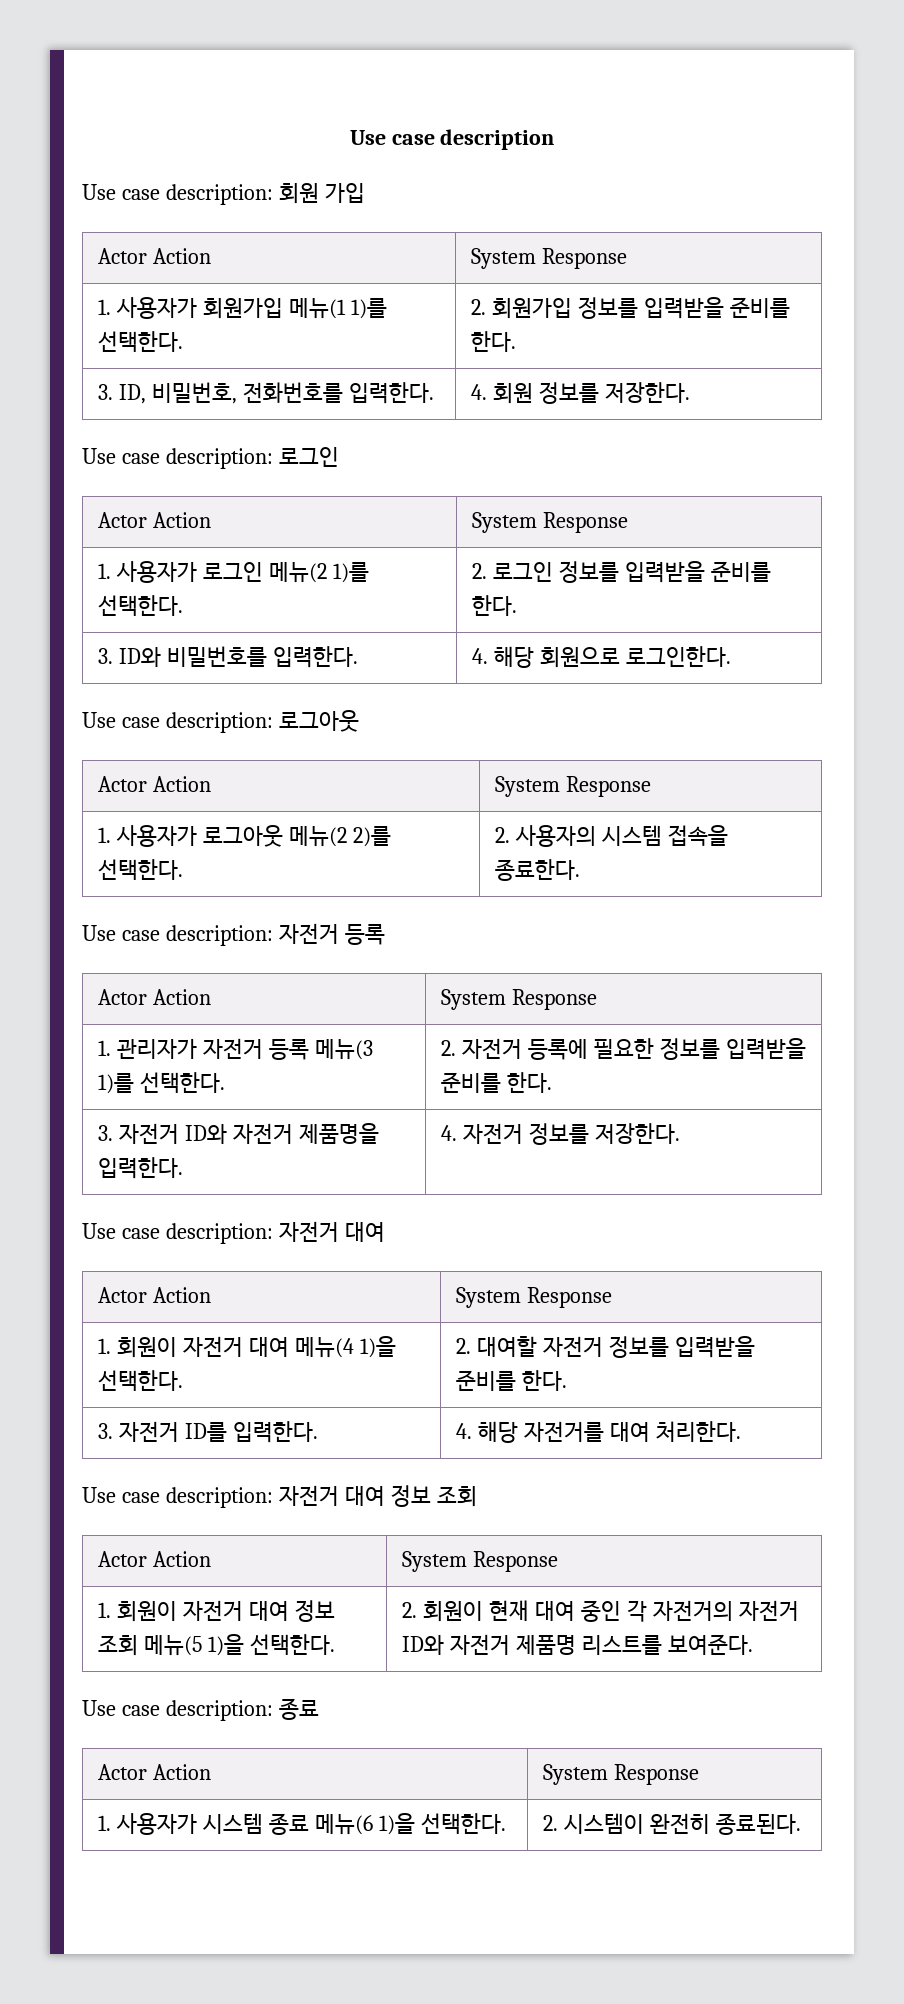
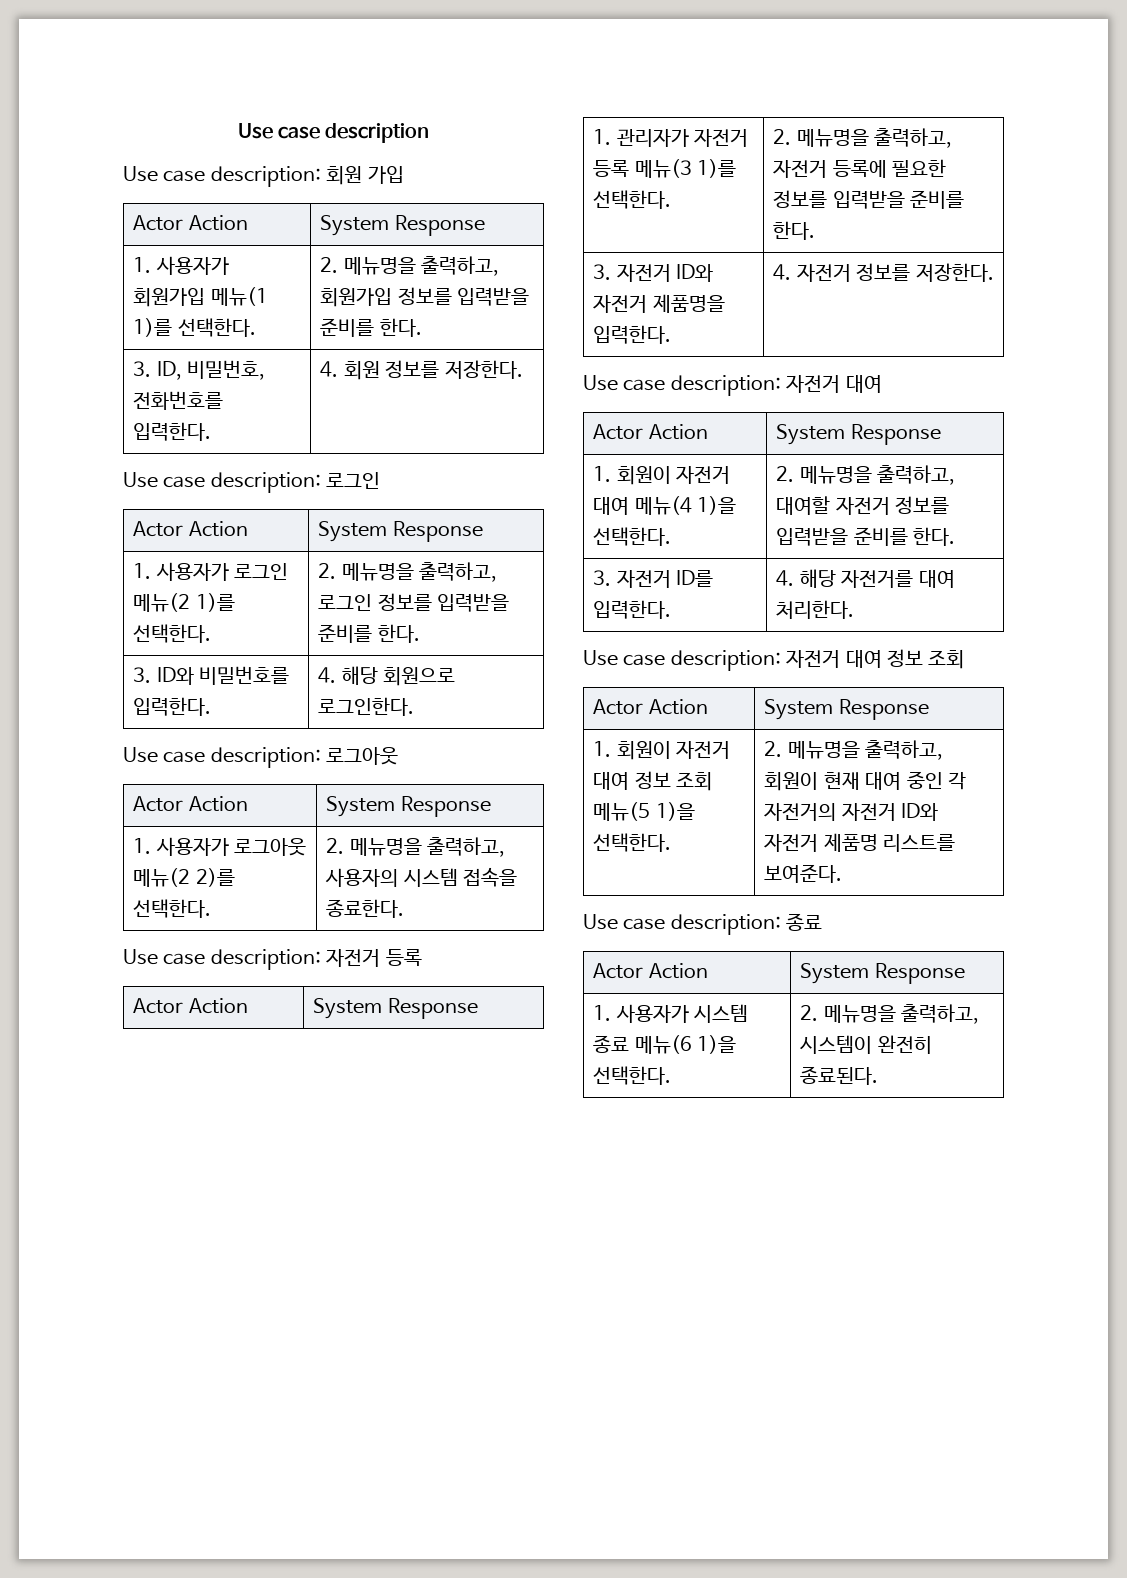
- 1. 사용자가 회원가입 메뉴(1 1)를 선택한다. | 2. 회원가입 정보를 입력받을 준비를 한다.
+ 1. 사용자가 회원가입 메뉴(1 1)를 선택한다. | 2. 메뉴명을 출력하고, 회원가입 정보를 입력받을 준비를 한다.
- 1. 사용자가 로그인 메뉴(2 1)를 선택한다. | 2. 로그인 정보를 입력받을 준비를 한다.
+ 1. 사용자가 로그인 메뉴(2 1)를 선택한다. | 2. 메뉴명을 출력하고, 로그인 정보를 입력받을 준비를 한다.
- 1. 사용자가 로그아웃 메뉴(2 2)를 선택한다. | 2. 사용자의 시스템 접속을 종료한다.
+ 1. 사용자가 로그아웃 메뉴(2 2)를 선택한다. | 2. 메뉴명을 출력하고, 사용자의 시스템 접속을 종료한다.
- 1. 관리자가 자전거 등록 메뉴(3 1)를 선택한다. | 2. 자전거 등록에 필요한 정보를 입력받을 준비를 한다.
+ 1. 관리자가 자전거 등록 메뉴(3 1)를 선택한다. | 2. 메뉴명을 출력하고, 자전거 등록에 필요한 정보를 입력받을 준비를 한다.
- 1. 회원이 자전거 대여 메뉴(4 1)을 선택한다. | 2. 대여할 자전거 정보를 입력받을 준비를 한다.
+ 1. 회원이 자전거 대여 메뉴(4 1)을 선택한다. | 2. 메뉴명을 출력하고, 대여할 자전거 정보를 입력받을 준비를 한다.
- 1. 회원이 자전거 대여 정보 조회 메뉴(5 1)을 선택한다. | 2. 회원이 현재 대여 중인 각 자전거의 자전거 ID와 자전거 제품명 리스트를 보여준다.
+ 1. 회원이 자전거 대여 정보 조회 메뉴(5 1)을 선택한다. | 2. 메뉴명을 출력하고, 회원이 현재 대여 중인 각 자전거의 자전거 ID와 자전거 제품명 리스트를 보여준다.
- 1. 사용자가 시스템 종료 메뉴(6 1)을 선택한다. | 2. 시스템이 완전히 종료된다.
+ 1. 사용자가 시스템 종료 메뉴(6 1)을 선택한다. | 2. 메뉴명을 출력하고, 시스템이 완전히 종료된다.

